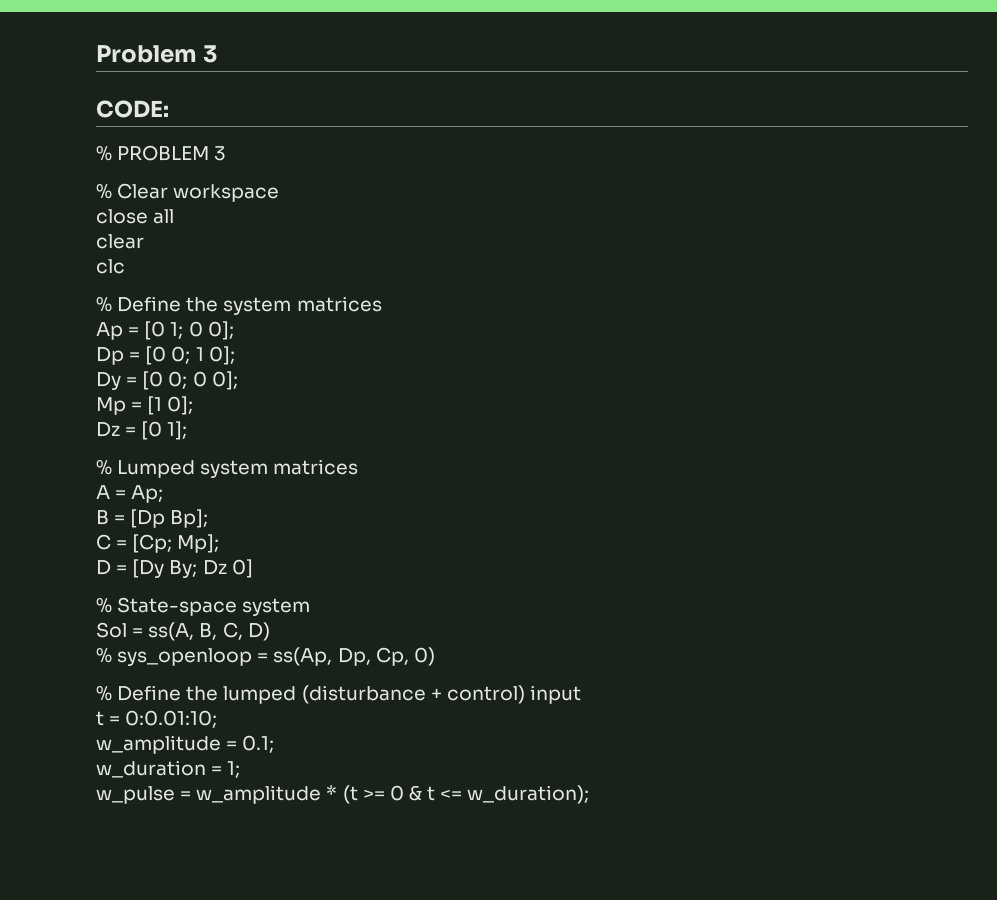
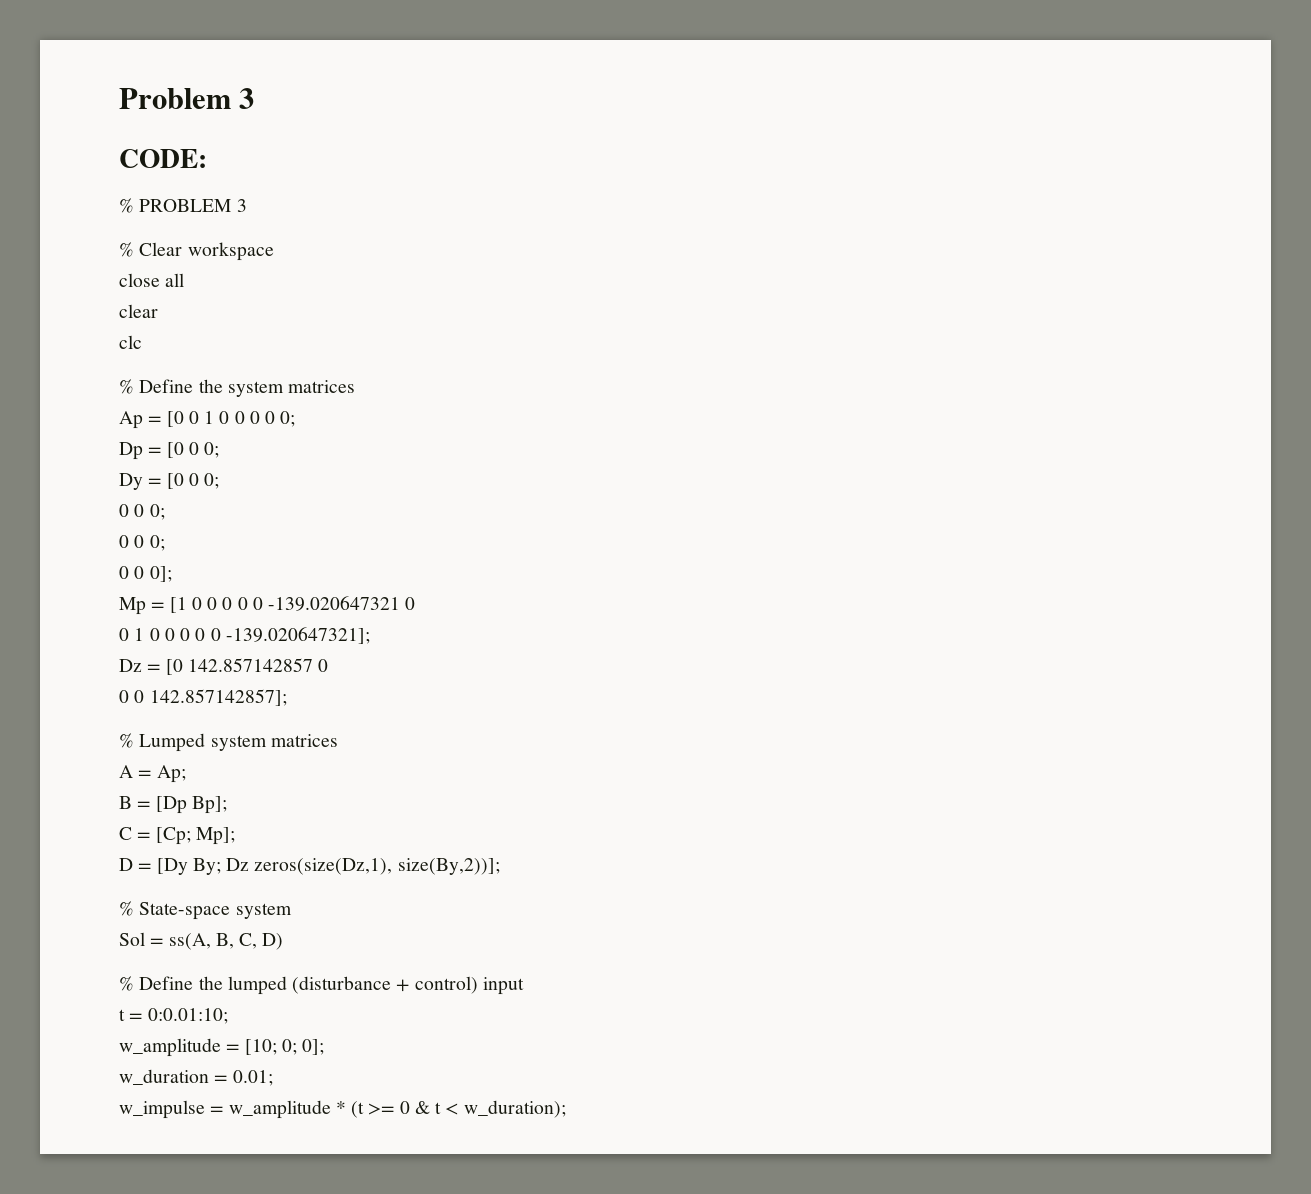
- Ap = [0 1; 0 0];
+ Ap = [0 0 1 0 0 0 0 0;
- Dp = [0 0; 1 0];
+ Dp = [0 0 0;
- Dy = [0 0; 0 0];
+ Dy = [0 0 0;
+ 0 0 0;
+ 0 0 0;
+ 0 0 0];
- Mp = [1 0];
- Dz = [0 1];
+ Mp = [1 0 0 0 0 0 -139.020647321 0
+ 0 1 0 0 0 0 0 -139.020647321];
+ Dz = [0 142.857142857 0
+ 0 0 142.857142857];
- D = [Dy By; Dz 0]
+ D = [Dy By; Dz zeros(size(Dz,1), size(By,2))];
- % sys_openloop = ss(Ap, Dp, Cp, 0)
- w_amplitude = 0.1;
+ w_amplitude = [10; 0; 0];
- w_duration = 1;
- w_pulse = w_amplitude * (t >= 0 & t <= w_duration);
+ w_duration = 0.01;
+ w_impulse = w_amplitude * (t >= 0 & t < w_duration);

